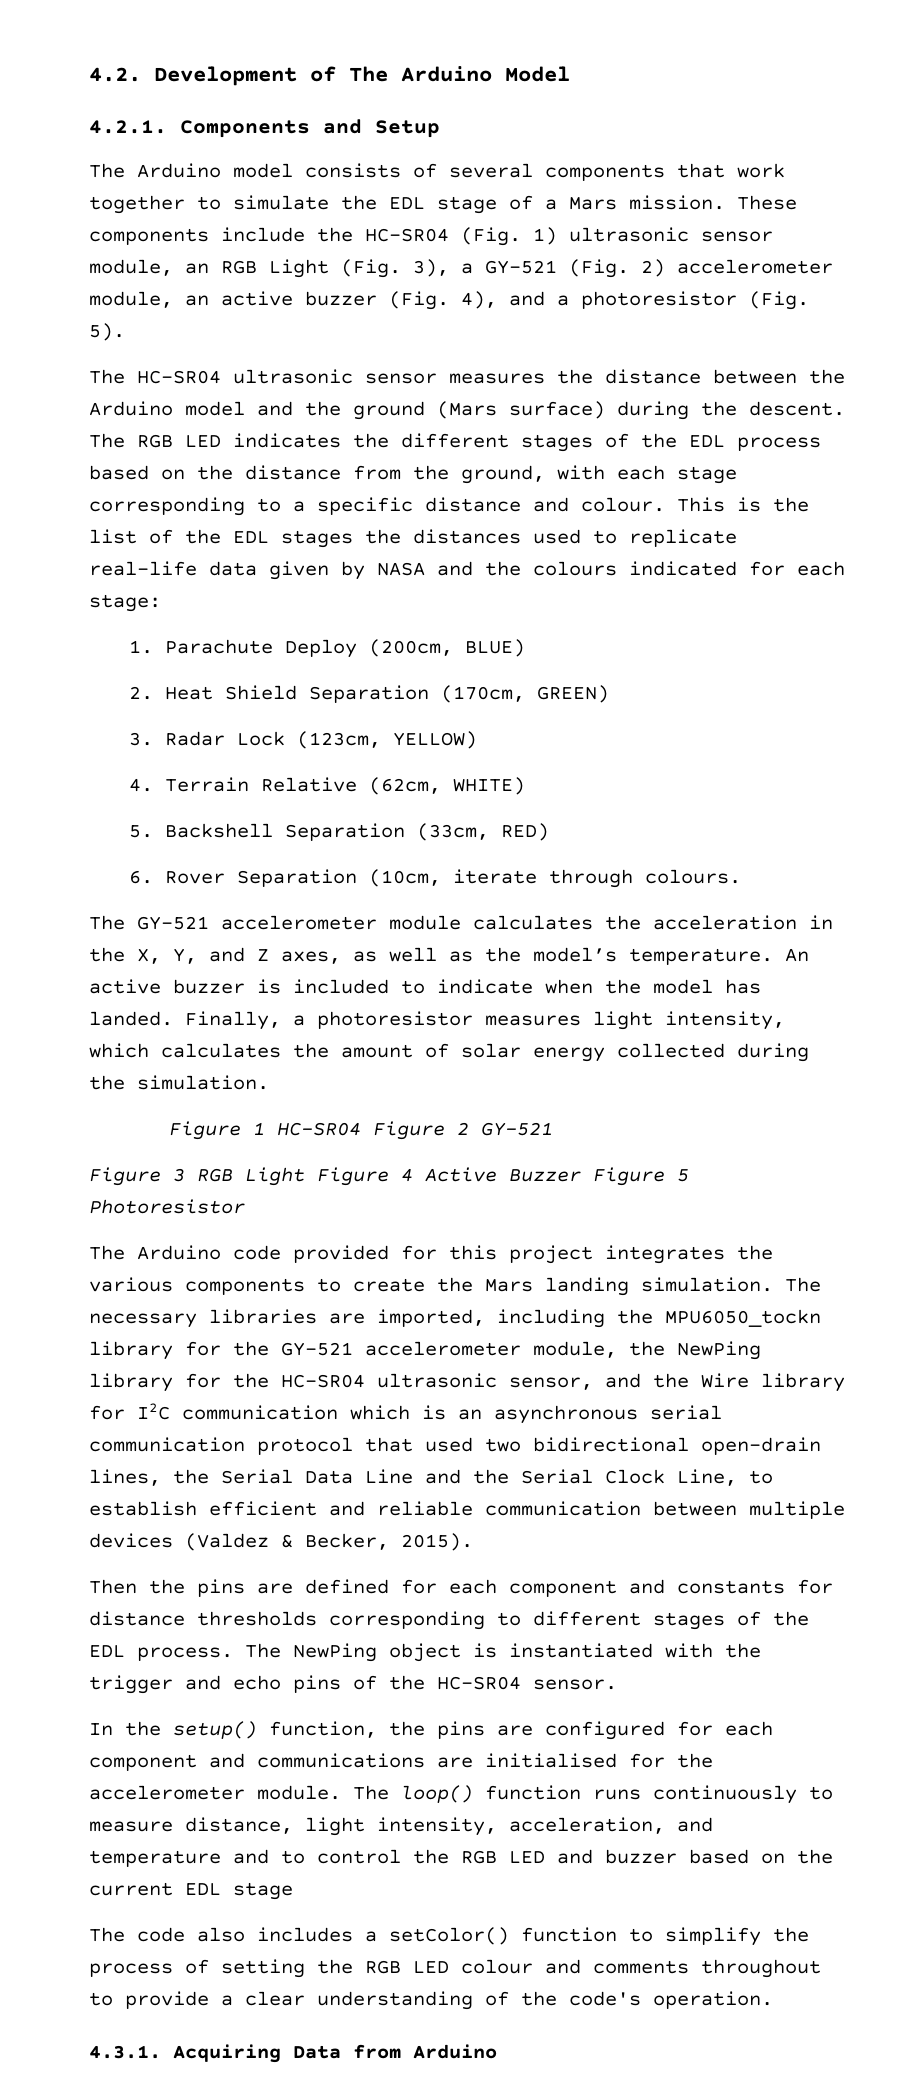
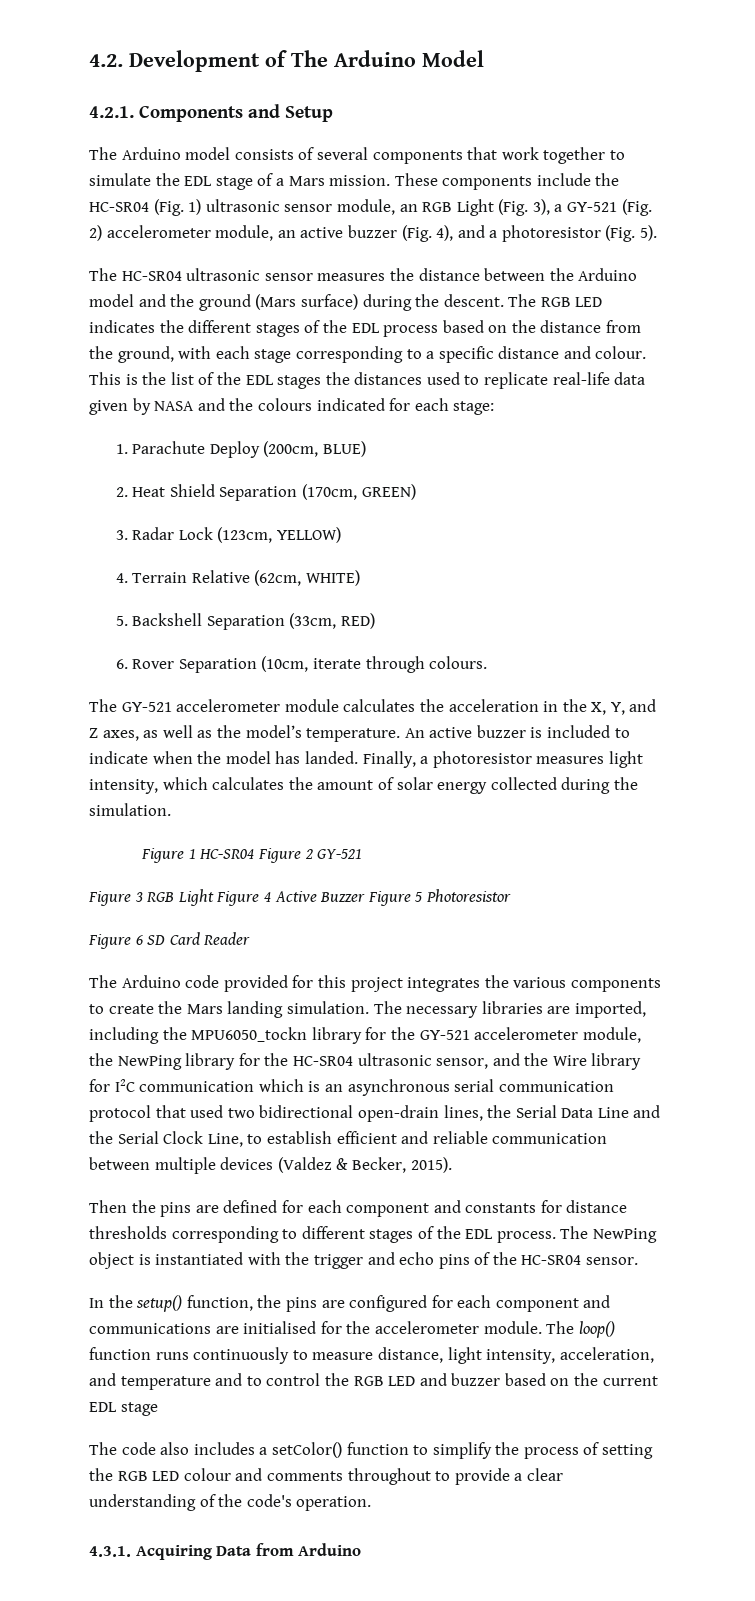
+ Figure 6 SD Card Reader

